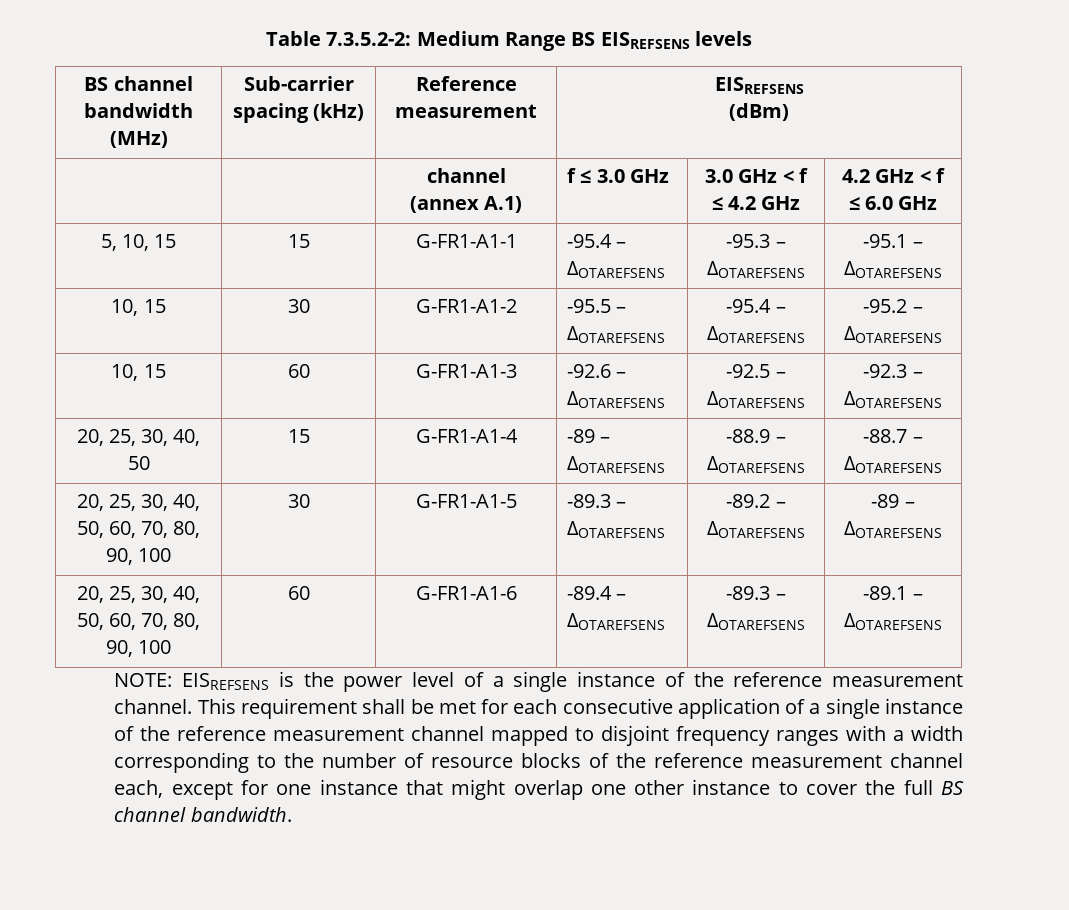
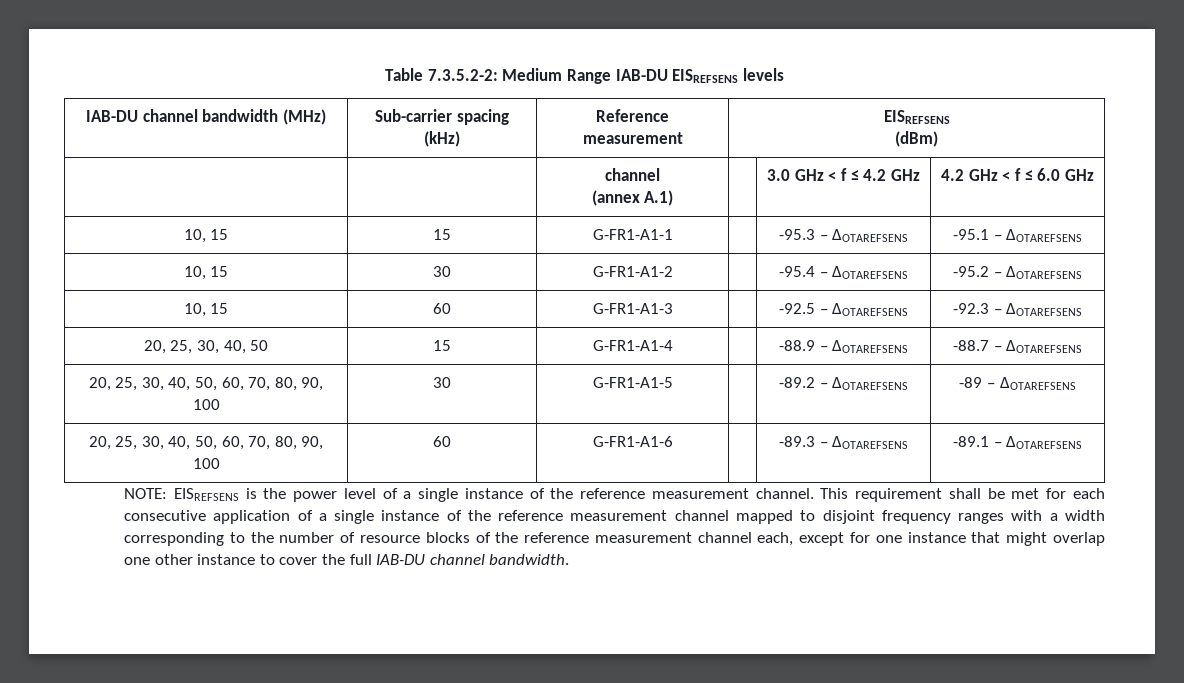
- Table 7.3.5.2-2: Medium Range BS EISREFSENS levels
+ Table 7.3.5.2-2: Medium Range IAB-DU EISREFSENS levels
- BS channel bandwidth (MHz) | Sub-carrier spacing (kHz) | Reference measurement | EISREFSENS
+ IAB-DU channel bandwidth (MHz) | Sub-carrier spacing (kHz) | Reference measurement | EISREFSENS
  | | channel
- (annex A.1) | f ≤ 3.0 GHz | 3.0 GHz < f ≤ 4.2 GHz | 4.2 GHz < f ≤ 6.0 GHz
+ (annex A.1) | | 3.0 GHz < f ≤ 4.2 GHz | 4.2 GHz < f ≤ 6.0 GHz
- 5, 10, 15 | 15 | G-FR1-A1-1 | -95.4 – ΔOTAREFSENS | -95.3 – ΔOTAREFSENS | -95.1 – ΔOTAREFSENS
+ 10, 15 | 15 | G-FR1-A1-1 | | -95.3 – ΔOTAREFSENS | -95.1 – ΔOTAREFSENS
- 10, 15 | 30 | G-FR1-A1-2 | -95.5 – ΔOTAREFSENS | -95.4 – ΔOTAREFSENS | -95.2 – ΔOTAREFSENS
+ 10, 15 | 30 | G-FR1-A1-2 | | -95.4 – ΔOTAREFSENS | -95.2 – ΔOTAREFSENS
- 10, 15 | 60 | G-FR1-A1-3 | -92.6 – ΔOTAREFSENS | -92.5 – ΔOTAREFSENS | -92.3 – ΔOTAREFSENS
+ 10, 15 | 60 | G-FR1-A1-3 | | -92.5 – ΔOTAREFSENS | -92.3 – ΔOTAREFSENS
- 20, 25, 30, 40, 50 | 15 | G-FR1-A1-4 | -89 – ΔOTAREFSENS | -88.9 – ΔOTAREFSENS | -88.7 – ΔOTAREFSENS
+ 20, 25, 30, 40, 50 | 15 | G-FR1-A1-4 | | -88.9 – ΔOTAREFSENS | -88.7 – ΔOTAREFSENS
- 20, 25, 30, 40, 50, 60, 70, 80, 90, 100 | 30 | G-FR1-A1-5 | -89.3 – ΔOTAREFSENS | -89.2 – ΔOTAREFSENS | -89 – ΔOTAREFSENS
+ 20, 25, 30, 40, 50, 60, 70, 80, 90, 100 | 30 | G-FR1-A1-5 | | -89.2 – ΔOTAREFSENS | -89 – ΔOTAREFSENS
- 20, 25, 30, 40, 50, 60, 70, 80, 90, 100 | 60 | G-FR1-A1-6 | -89.4 – ΔOTAREFSENS | -89.3 – ΔOTAREFSENS | -89.1 – ΔOTAREFSENS
+ 20, 25, 30, 40, 50, 60, 70, 80, 90, 100 | 60 | G-FR1-A1-6 | | -89.3 – ΔOTAREFSENS | -89.1 – ΔOTAREFSENS
- This requirement shall be met for each consecutive application of a single instance of the reference measurement channel mapped to disjoint frequency ranges with a width corresponding to the number of resource blocks of the reference measurement channel each, except for one instance that might overlap one other instance to cover the full BS channel bandwidth.
+ This requirement shall be met for each consecutive application of a single instance of the reference measurement channel mapped to disjoint frequency ranges with a width corresponding to the number of resource blocks of the reference measurement channel each, except for one instance that might overlap one other instance to cover the full IAB-DU channel bandwidth.

